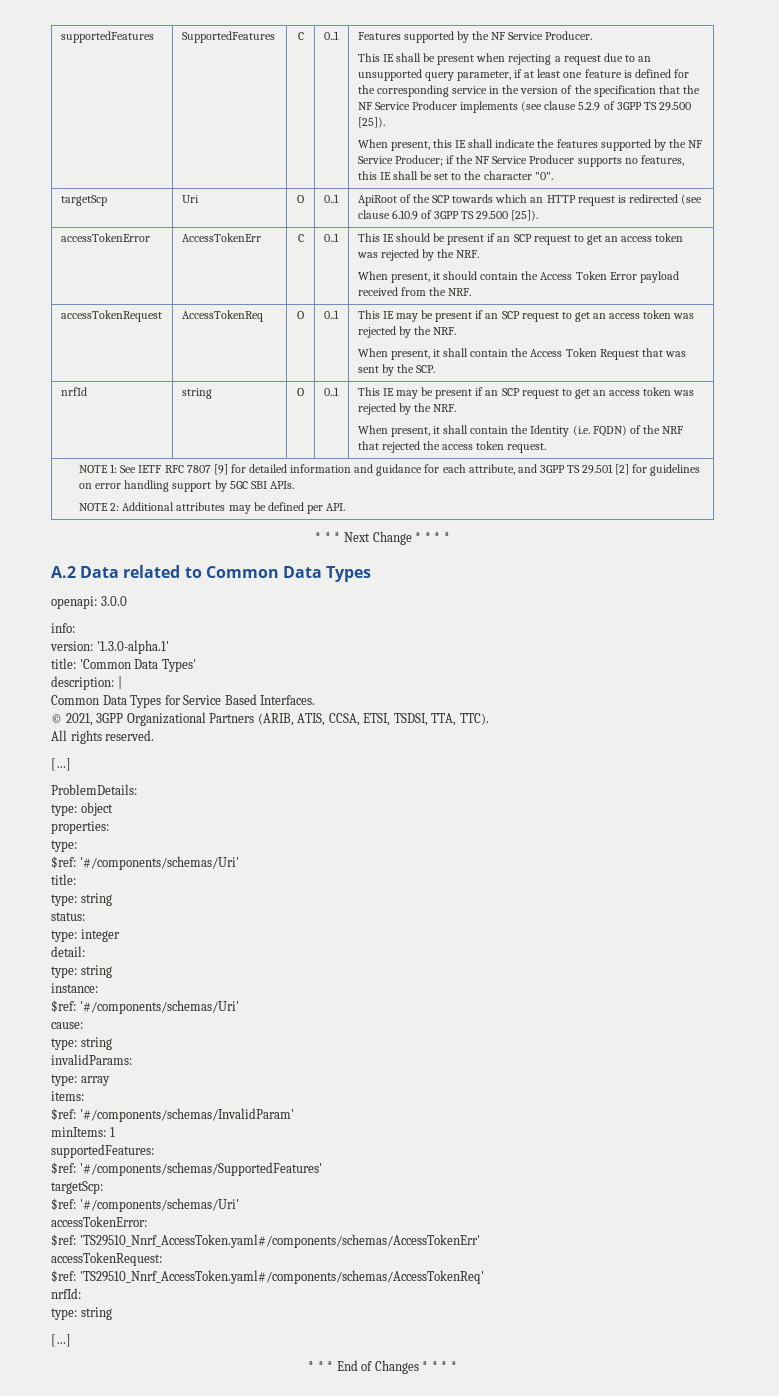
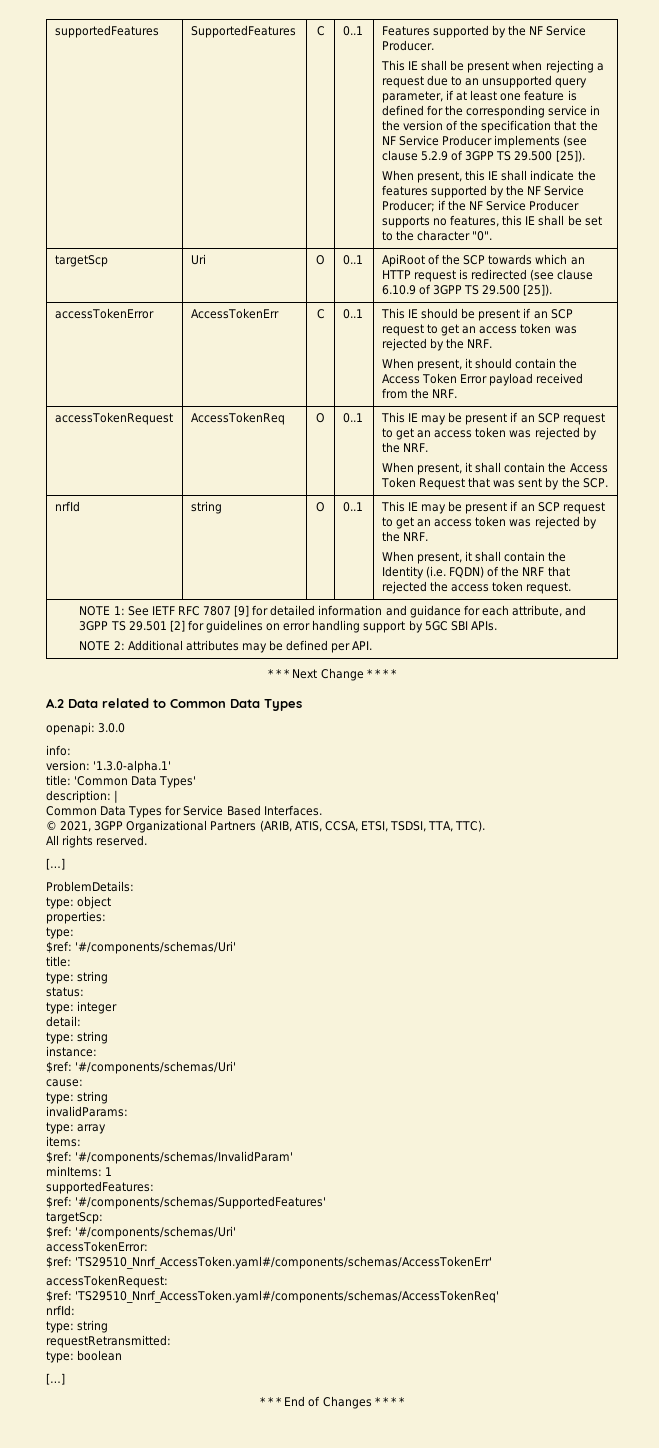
+ requestRetransmitted:
+ type: boolean

